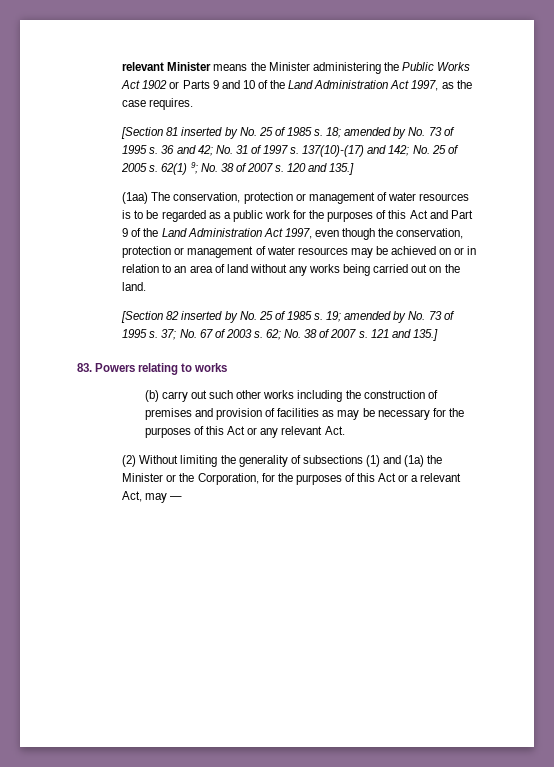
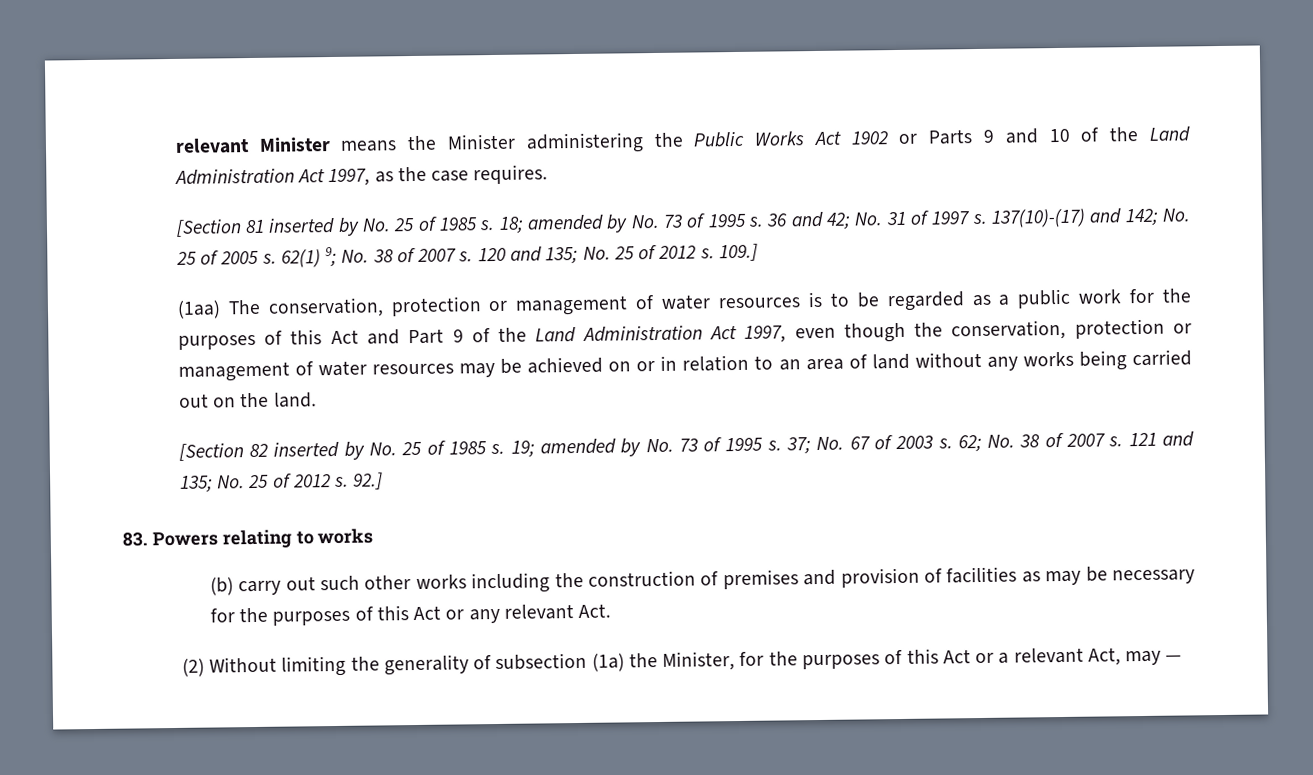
- 120 and 135.]
+ 120 and 135; No. 25 of 2012 s. 109.]
- 121 and 135.]
+ 121 and 135; No. 25 of 2012 s. 92.]
- (2) Without limiting the generality of subsections (1) and (1a) the Minister or the Corporation, for the purposes of this Act or a relevant Act, may —
+ (2) Without limiting the generality of subsection (1a) the Minister, for the purposes of this Act or a relevant Act, may —

